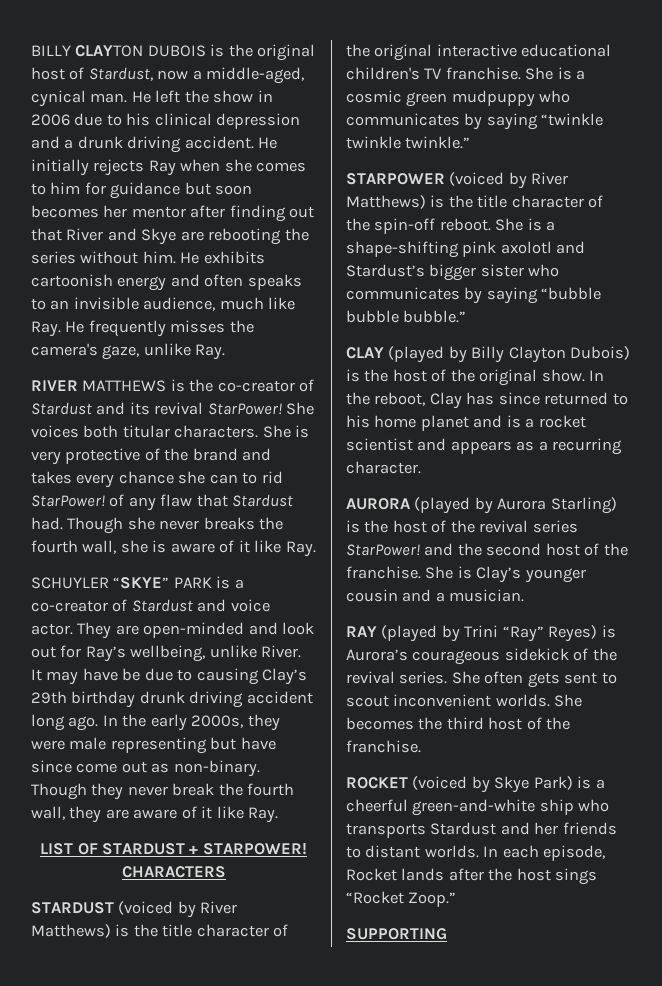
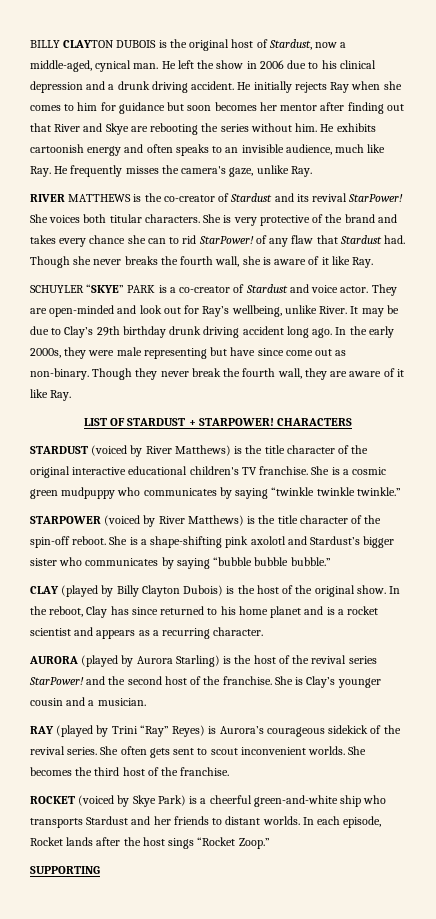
- It may have be due to causing Clay’s 29th birthday drunk driving accident long ago.
+ It may be due to Clay’s 29th birthday drunk driving accident long ago.

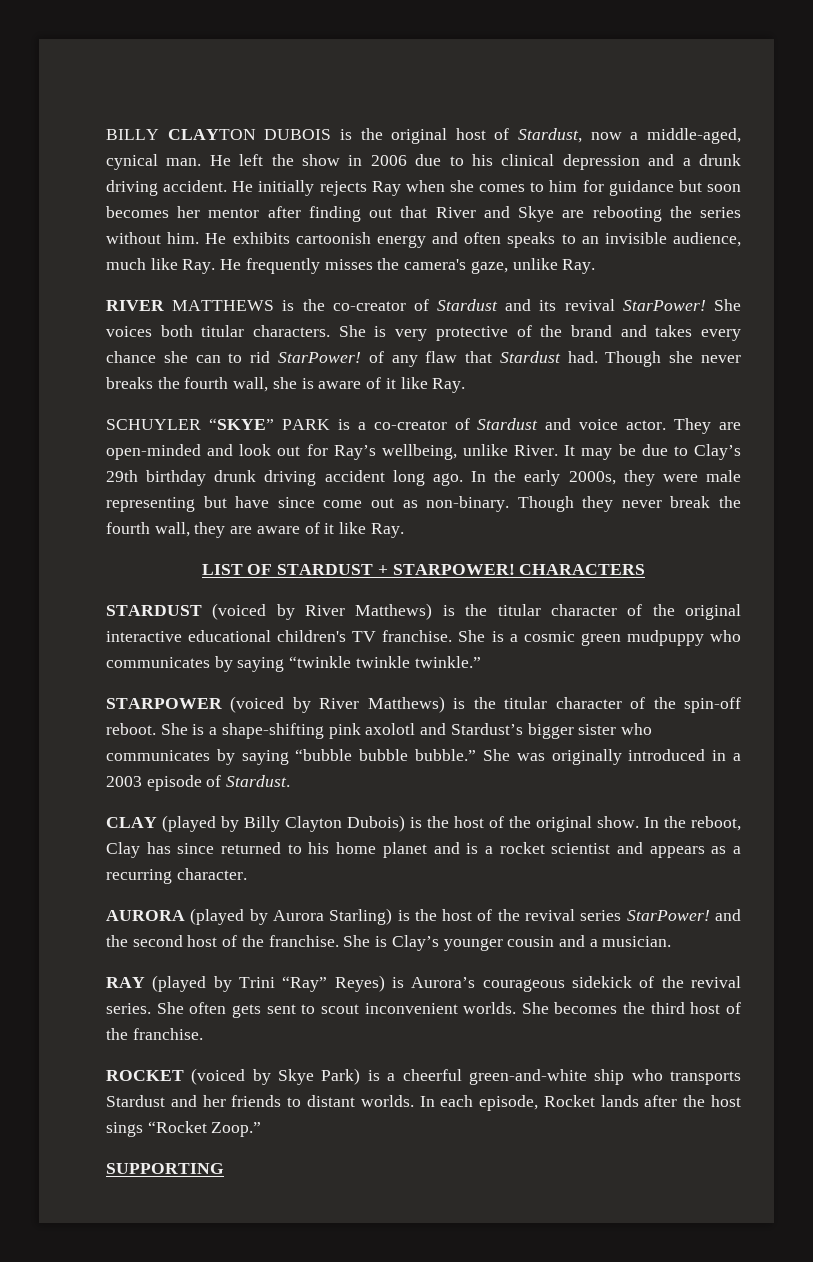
- STARDUST (voiced by River Matthews) is the title character of the original interactive educational children's TV franchise.
+ STARDUST (voiced by River Matthews) is the titular character of the original interactive educational children's TV franchise.
- STARPOWER (voiced by River Matthews) is the title character of the spin-off reboot.
+ STARPOWER (voiced by River Matthews) is the titular character of the spin-off reboot.
+ She was originally introduced in a 2003 episode of Stardust.

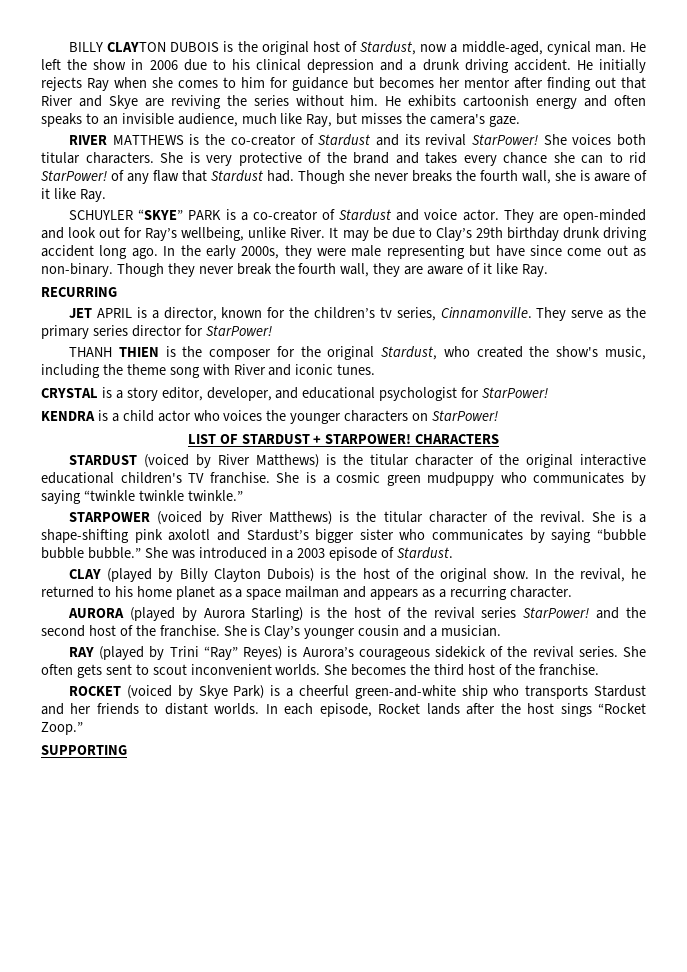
- He initially rejects Ray when she comes to him for guidance but soon becomes her mentor after finding out that River and Skye are rebooting the series without him.
+ He initially rejects Ray when she comes to him for guidance but becomes her mentor after finding out that River and Skye are reviving the series without him.
- He exhibits cartoonish energy and often speaks to an invisible audience, much like Ray. He frequently misses the camera's gaze, unlike Ray.
+ He exhibits cartoonish energy and often speaks to an invisible audience, much like Ray, but misses the camera's gaze.
+ RECURRING
+ JET APRIL is a director, known for the children’s tv series, Cinnamonville. They serve as the primary series director for StarPower!
+ THANH THIEN is the composer for the original Stardust, who created the show's music, including the theme song with River and iconic tunes.
+ CRYSTAL is a story editor, developer, and educational psychologist for StarPower!
+ KENDRA is a child actor who voices the younger characters on StarPower!
- STARPOWER (voiced by River Matthews) is the titular character of the spin-off reboot.
+ STARPOWER (voiced by River Matthews) is the titular character of the revival.
- She was originally introduced in a 2003 episode of Stardust.
+ She was introduced in a 2003 episode of Stardust.
- In the reboot, Clay has since returned to his home planet and is a rocket scientist and appears as a recurring character.
+ In the revival, he returned to his home planet as a space mailman and appears as a recurring character.

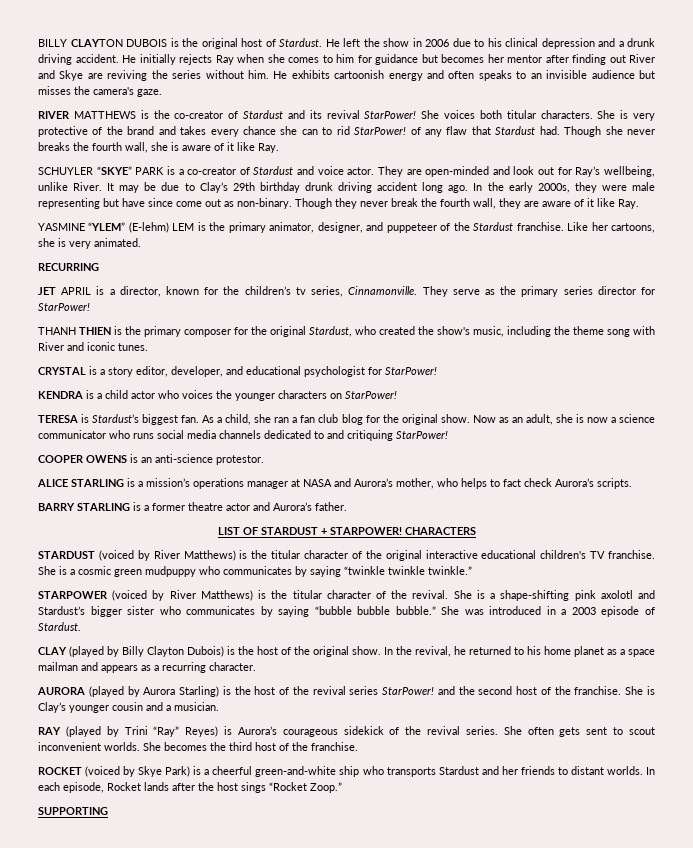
- BILLY CLAYTON DUBOIS is the original host of Stardust, now a middle-aged, cynical man.
+ BILLY CLAYTON DUBOIS is the original host of Stardust.
- He initially rejects Ray when she comes to him for guidance but becomes her mentor after finding out that River and Skye are reviving the series without him.
+ He initially rejects Ray when she comes to him for guidance but becomes her mentor after finding out River and Skye are reviving the series without him.
- He exhibits cartoonish energy and often speaks to an invisible audience, much like Ray, but misses the camera's gaze.
+ He exhibits cartoonish energy and often speaks to an invisible audience but misses the camera's gaze.
+ YASMINE “YLEM” (E-lehm) LEM is the primary animator, designer, and puppeteer of the Stardust franchise. Like her cartoons, she is very animated.
- THANH THIEN is the composer for the original Stardust, who created the show's music, including the theme song with River and iconic tunes.
+ THANH THIEN is the primary composer for the original Stardust, who created the show's music, including the theme song with River and iconic tunes.
+ TERESA is Stardust’s biggest fan. As a child, she ran a fan club blog for the original show. Now as an adult, she is now a science communicator who runs social media channels dedicated to and critiquing StarPower!
+ COOPER OWENS is an anti-science protestor.
+ ALICE STARLING is a mission’s operations manager at NASA and Aurora’s mother, who helps to fact check Aurora’s scripts.
+ BARRY STARLING is a former theatre actor and Aurora’s father.

